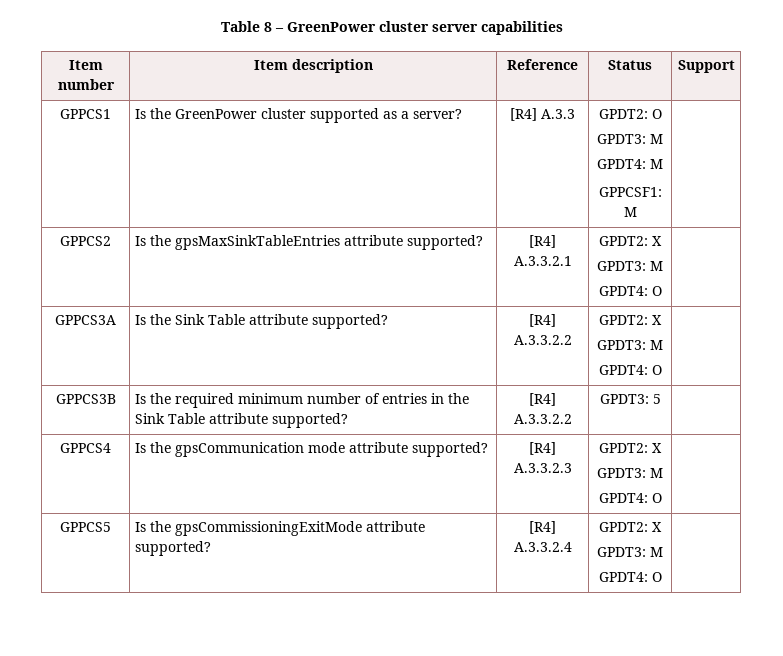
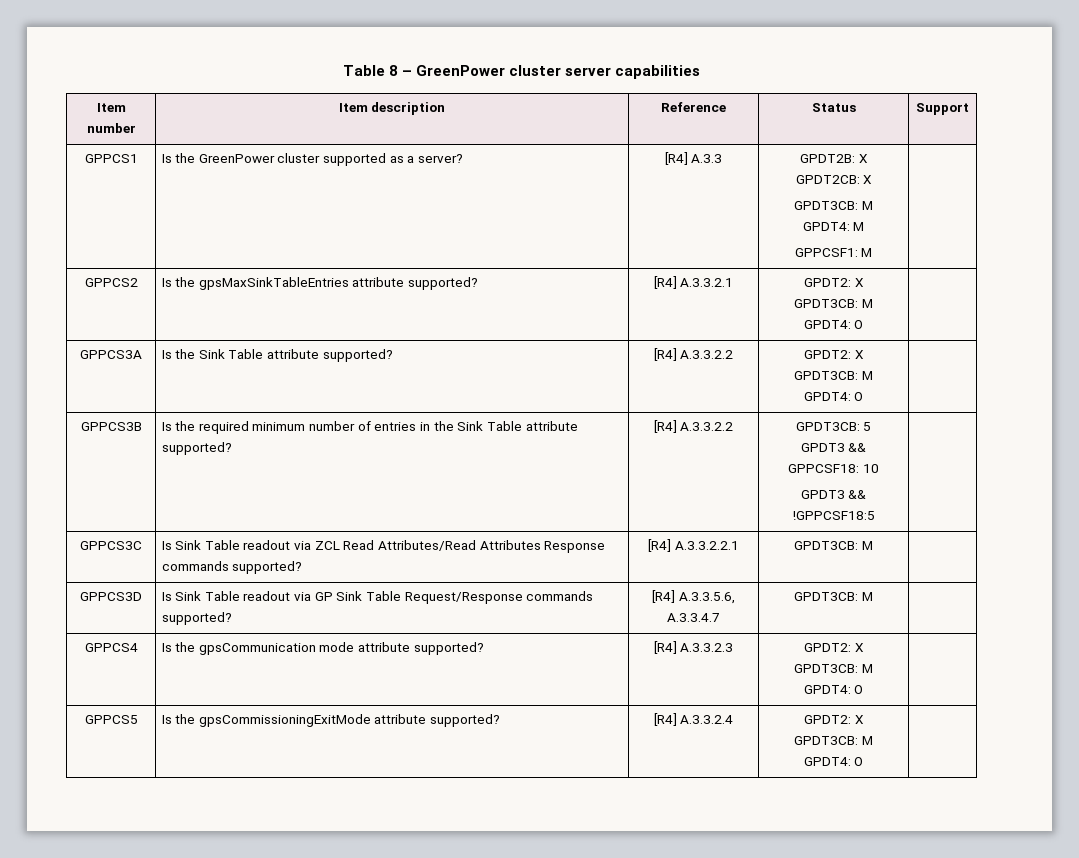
- GPPCS1 | Is the GreenPower cluster supported as a server? | [R4] A.3.3 | GPDT2: O
- GPDT3: M
+ GPPCS1 | Is the GreenPower cluster supported as a server? | [R4] A.3.3 | GPDT2B: X
+ GPDT2CB: X
+ GPDT3CB: M
  GPPCS2 | Is the gpsMaxSinkTableEntries attribute supported? | [R4] A.3.3.2.1 | GPDT2: X
- GPDT3: M
+ GPDT3CB: M
  GPPCS3A | Is the Sink Table attribute supported? | [R4] A.3.3.2.2 | GPDT2: X
- GPDT3: M
+ GPDT3CB: M
- GPPCS3B | Is the required minimum number of entries in the Sink Table attribute supported? | [R4] A.3.3.2.2 | GPDT3: 5 |
+ GPPCS3B | Is the required minimum number of entries in the Sink Table attribute supported? | [R4] A.3.3.2.2 | GPDT3CB: 5
+ GPDT3 && GPPCSF18: 10
+ GPDT3 && !GPPCSF18:5 |
+ GPPCS3C | Is Sink Table readout via ZCL Read Attributes/Read Attributes Response commands supported? | [R4] A.3.3.2.2.1 | GPDT3CB: M |
+ GPPCS3D | Is Sink Table readout via GP Sink Table Request/Response commands supported? | [R4] A.3.3.5.6, A.3.3.4.7 | GPDT3CB: M |
  GPPCS4 | Is the gpsCommunication mode attribute supported? | [R4] A.3.3.2.3 | GPDT2: X
- GPDT3: M
+ GPDT3CB: M
  GPPCS5 | Is the gpsCommissioningExitMode attribute supported? | [R4] A.3.3.2.4 | GPDT2: X
- GPDT3: M
+ GPDT3CB: M

